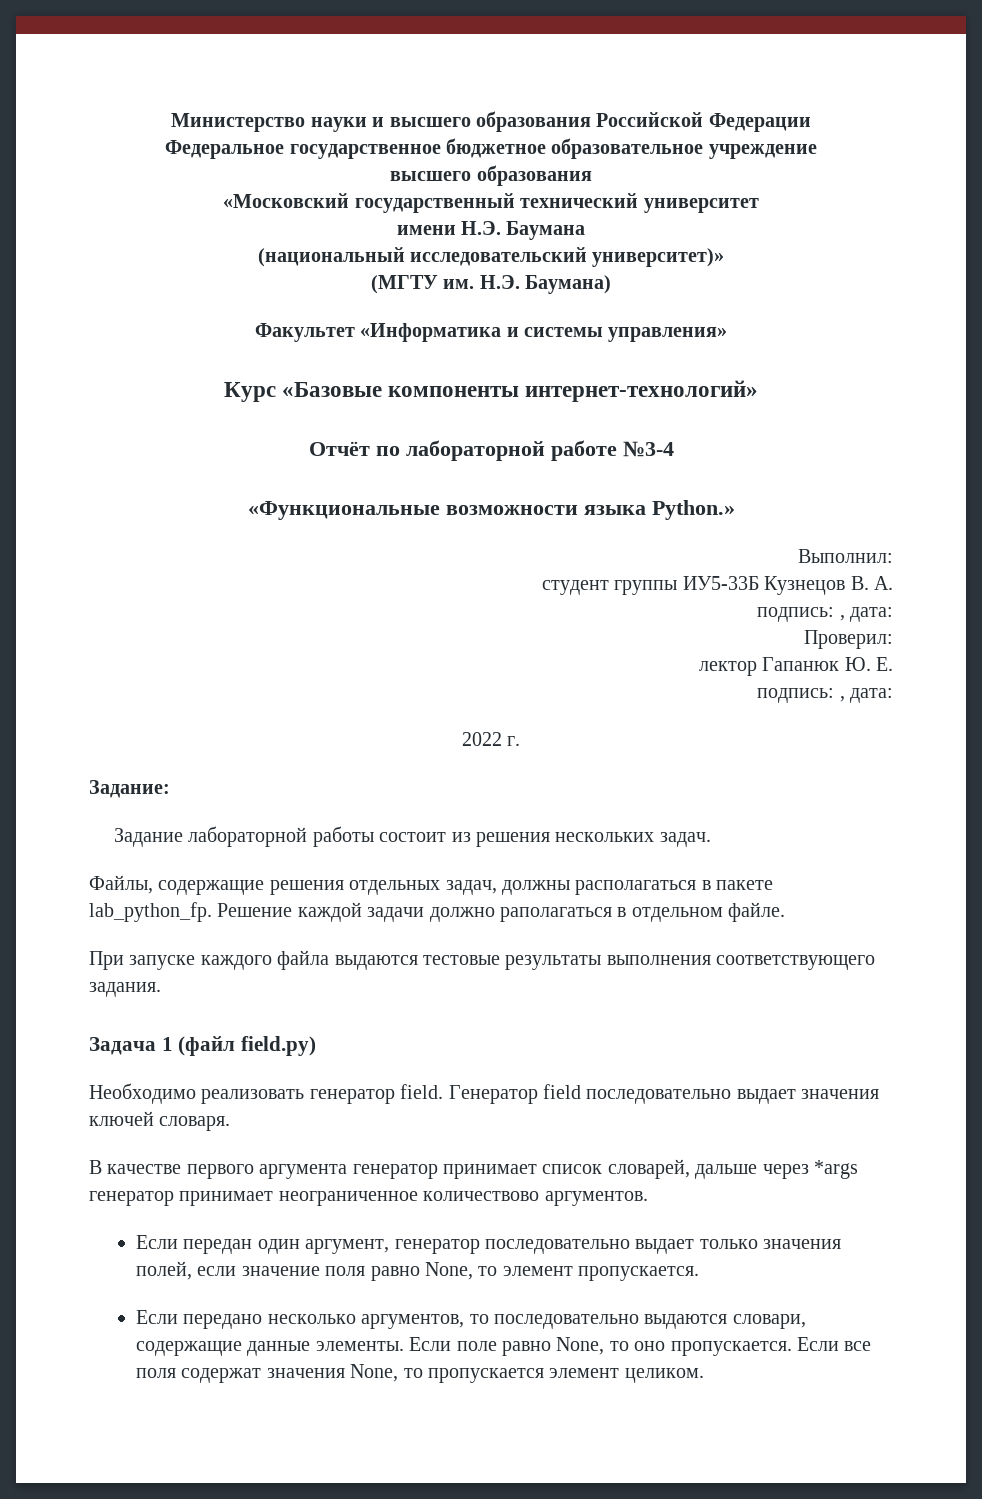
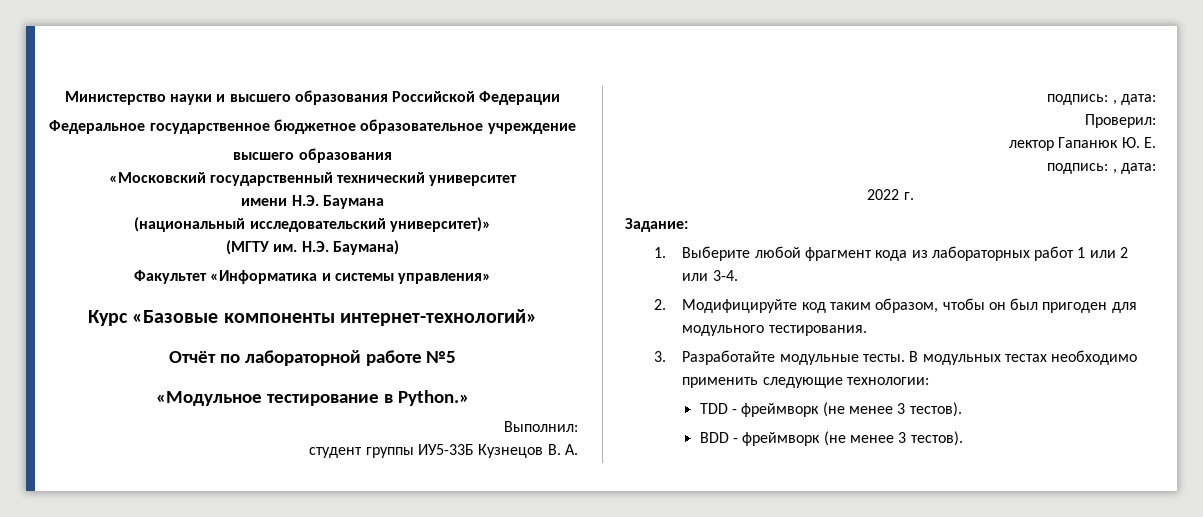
- Отчёт по лабораторной работе №3-4
- «Функциональные возможности языка Python.»
+ Отчёт по лабораторной работе №5
+ «Модульное тестирование в Python.»
- Задание лабораторной работы состоит из решения нескольких задач.
- Файлы, содержащие решения отдельных задач, должны располагаться в пакете lab_python_fp. Решение каждой задачи должно раполагаться в отдельном файле.
- При запуске каждого файла выдаются тестовые результаты выполнения соответствующего задания.
- Задача 1 (файл field.py)
- Необходимо реализовать генератор field. Генератор field последовательно выдает значения ключей словаря.
- В качестве первого аргумента генератор принимает список словарей, дальше через *args генератор принимает неограниченное количествово аргументов.
- Если передан один аргумент, генератор последовательно выдает только значения полей, если значение поля равно None, то элемент пропускается.
- Если передано несколько аргументов, то последовательно выдаются словари, содержащие данные элементы. Если поле равно None, то оно пропускается. Если все поля содержат значения None, то пропускается элемент целиком.
+ 1. Выберите любой фрагмент кода из лабораторных работ 1 или 2 или 3-4.
+ 2. Модифицируйте код таким образом, чтобы он был пригоден для модульного тестирования.
+ 3. Разработайте модульные тесты. В модульных тестах необходимо применить следующие технологии:
+ TDD - фреймворк (не менее 3 тестов).
+ BDD - фреймворк (не менее 3 тестов).

